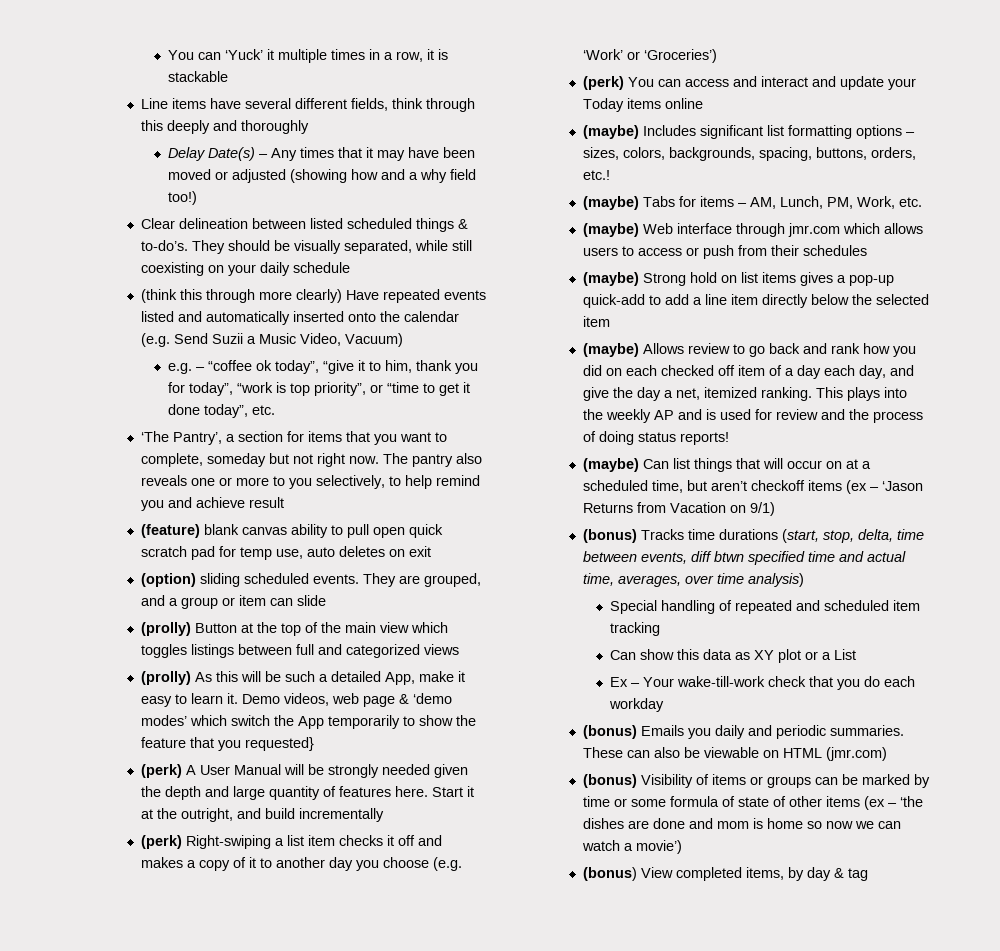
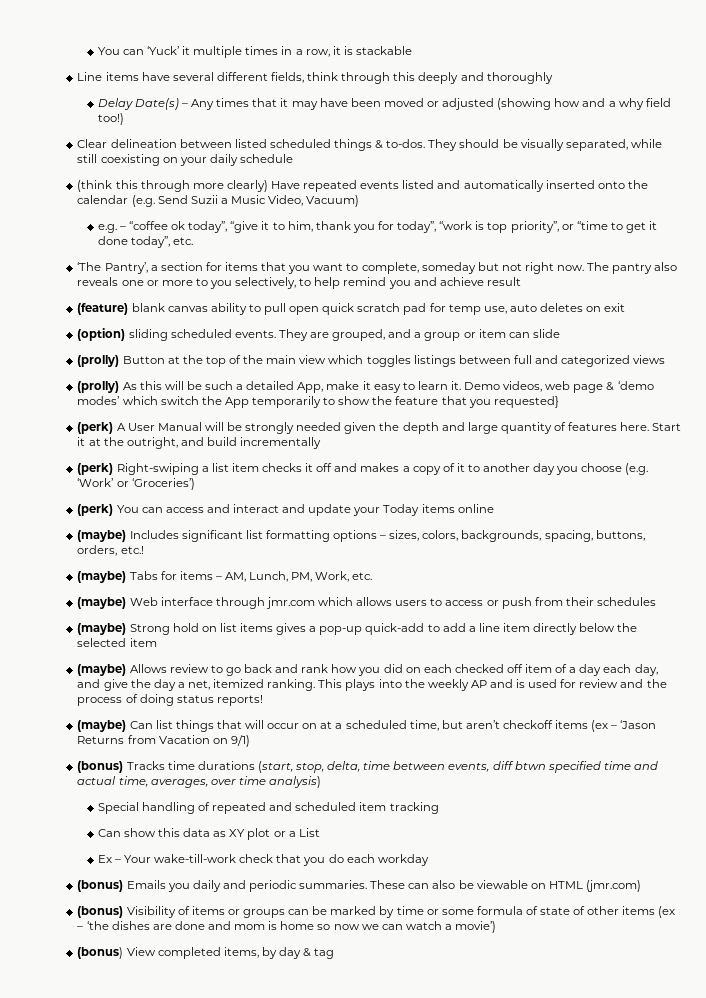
- Clear delineation between listed scheduled things & to-do’s.
+ Clear delineation between listed scheduled things & to-dos.

